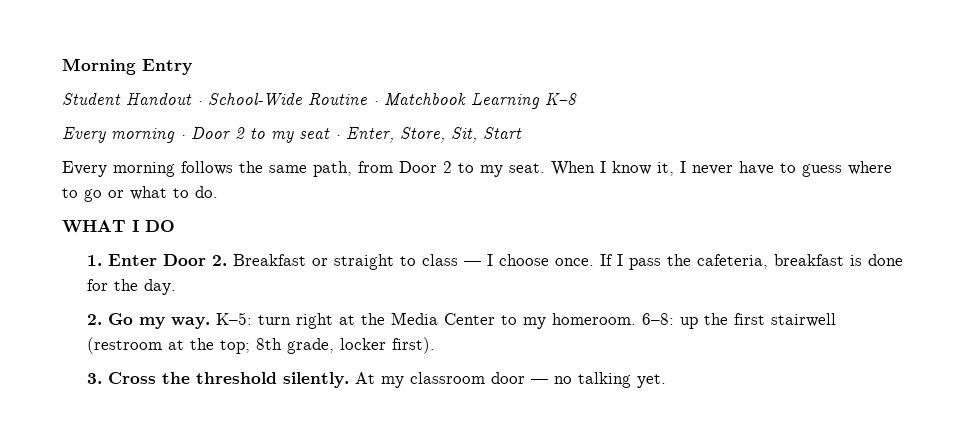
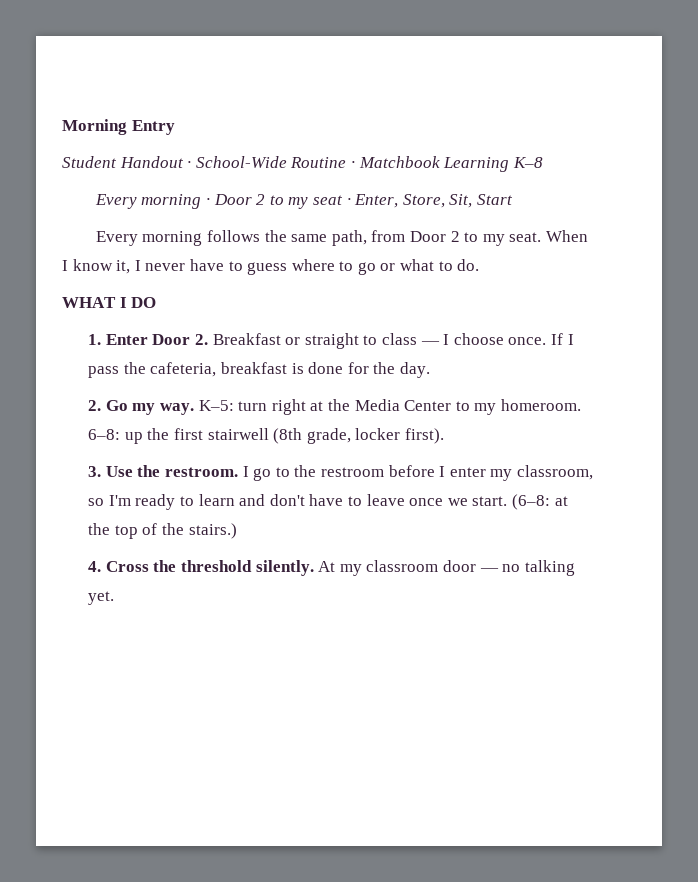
- 6–8: up the first stairwell (restroom at the top; 8th grade, locker first).
+ 6–8: up the first stairwell (8th grade, locker first).
- 3. Cross the threshold silently.
+ 3. Use the restroom. I go to the restroom before I enter my classroom, so I'm ready to learn and don't have to leave once we start. (6–8: at the top of the stairs.)
+ 4. Cross the threshold silently.

